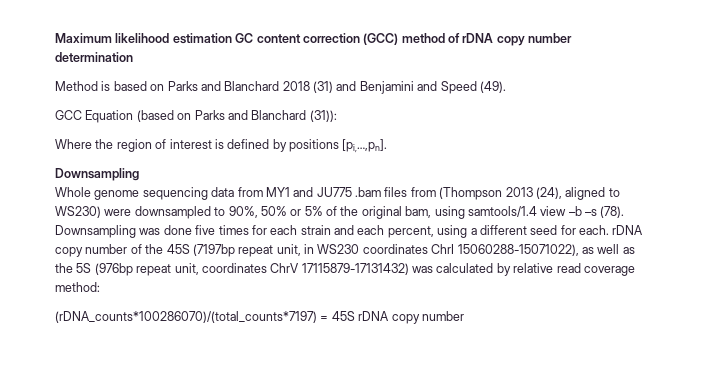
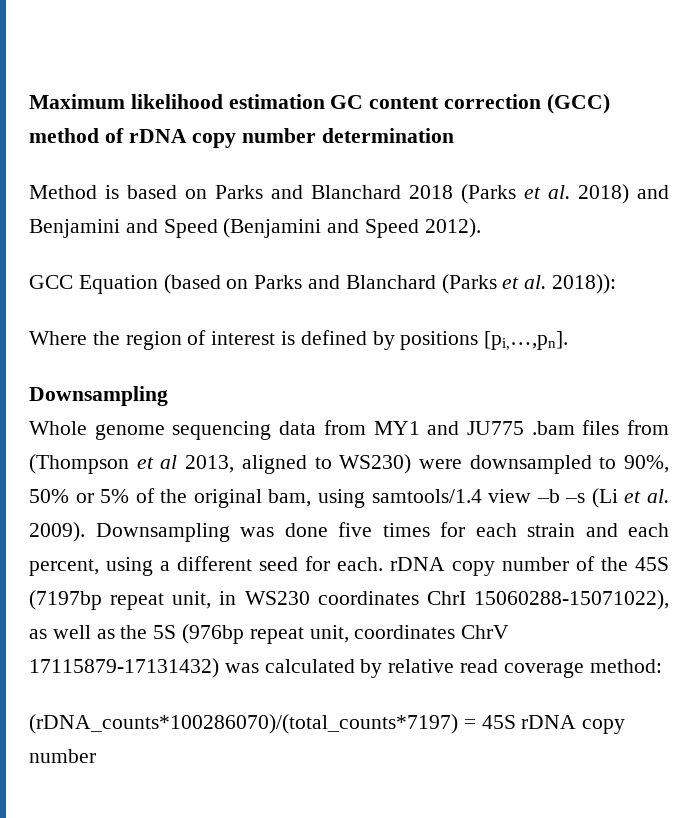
- Method is based on Parks and Blanchard 2018 (31) and Benjamini and Speed (49).
+ Method is based on Parks and Blanchard 2018 (Parks et al. 2018) and Benjamini and Speed (Benjamini and Speed 2012).
- GCC Equation (based on Parks and Blanchard (31)):
+ GCC Equation (based on Parks and Blanchard (Parks et al. 2018)):
- Whole genome sequencing data from MY1 and JU775 .bam files from (Thompson 2013 (24), aligned to WS230) were downsampled to 90%, 50% or 5% of the original bam, using samtools/1.4 view –b –s (78).
+ Whole genome sequencing data from MY1 and JU775 .bam files from (Thompson et al 2013, aligned to WS230) were downsampled to 90%, 50% or 5% of the original bam, using samtools/1.4 view –b –s (Li et al. 2009).

